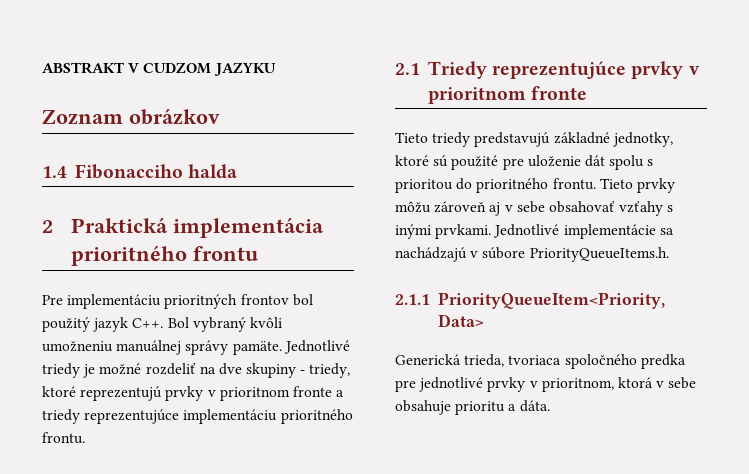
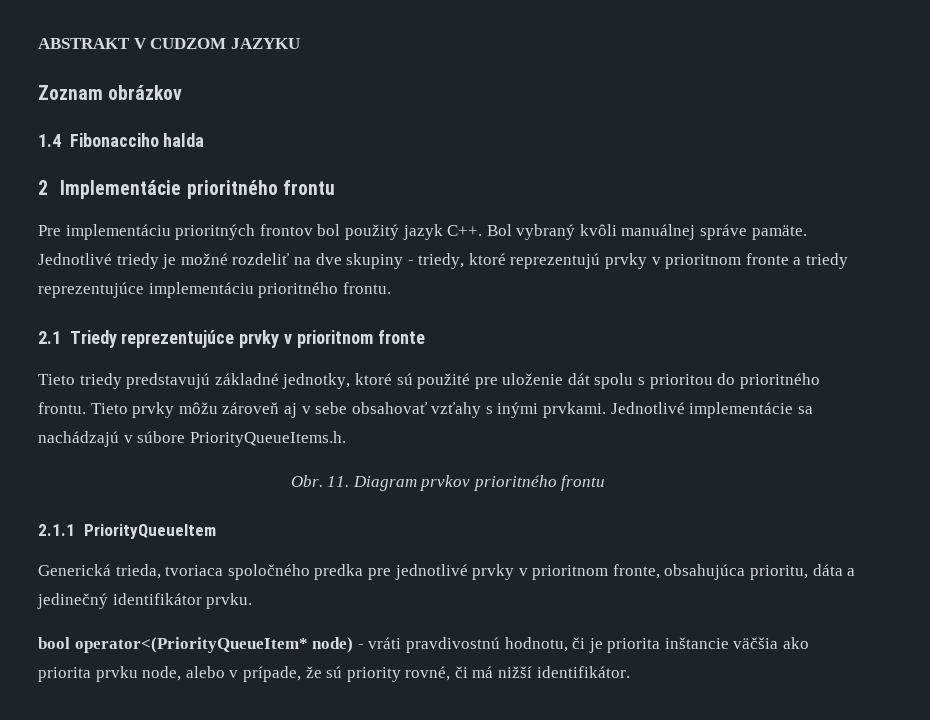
- 2 Praktická implementácia prioritného frontu
+ 2 Implementácie prioritného frontu
- Pre implementáciu prioritných frontov bol použitý jazyk C++. Bol vybraný kvôli umožneniu manuálnej správy pamäte.
+ Pre implementáciu prioritných frontov bol použitý jazyk C++. Bol vybraný kvôli manuálnej správe pamäte.
+ Obr. 11. Diagram prvkov prioritného frontu
- 2.1.1 PriorityQueueItem<Priority, Data>
+ 2.1.1 PriorityQueueItem
- Generická trieda, tvoriaca spoločného predka pre jednotlivé prvky v prioritnom, ktorá v sebe obsahuje prioritu a dáta.
+ Generická trieda, tvoriaca spoločného predka pre jednotlivé prvky v prioritnom fronte, obsahujúca prioritu, dáta a jedinečný identifikátor prvku.
+ bool operator<(PriorityQueueItem* node) - vráti pravdivostnú hodnotu, či je priorita inštancie väčšia ako priorita prvku node, alebo v prípade, že sú priority rovné, či má nižší identifikátor.

